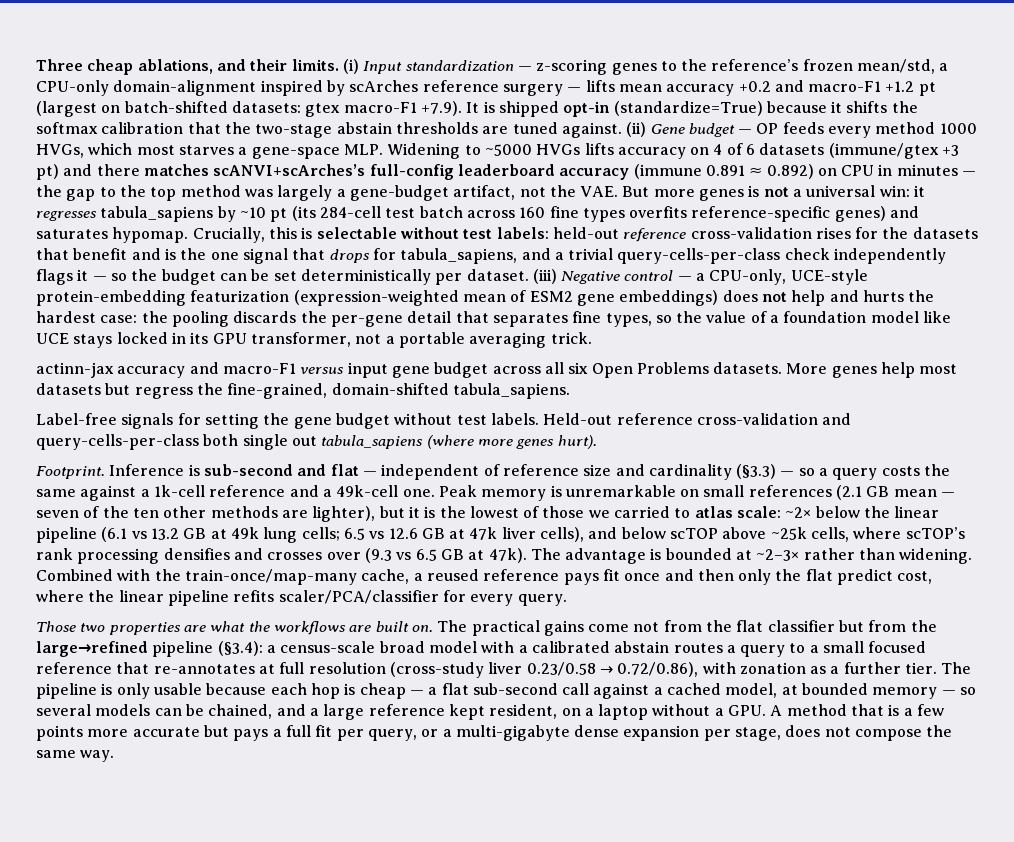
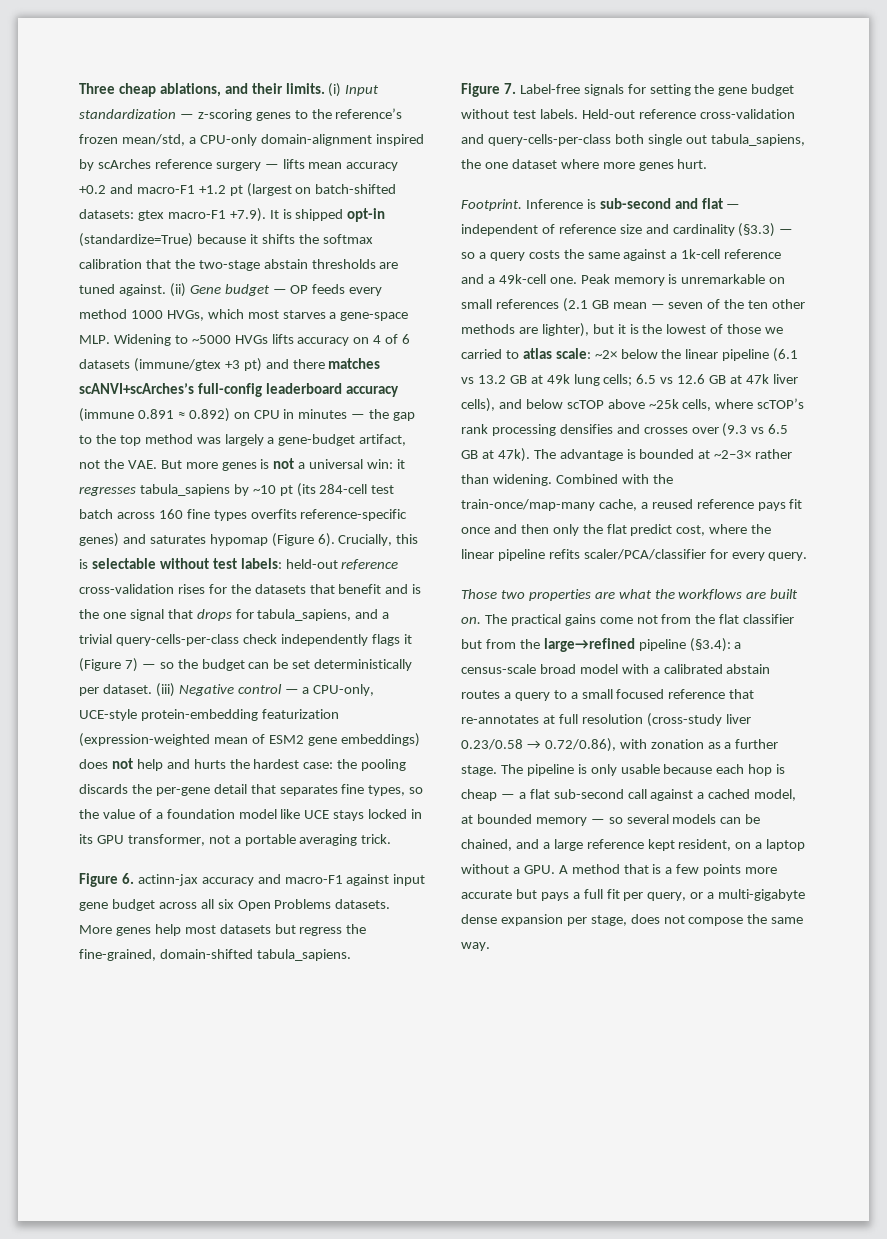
- it regresses tabula_sapiens by ~10 pt (its 284-cell test batch across 160 fine types overfits reference-specific genes) and saturates hypomap.
+ it regresses tabula_sapiens by ~10 pt (its 284-cell test batch across 160 fine types overfits reference-specific genes) and saturates hypomap (Figure 6).
- Crucially, this is selectable without test labels: held-out reference cross-validation rises for the datasets that benefit and is the one signal that drops for tabula_sapiens, and a trivial query-cells-per-class check independently flags it — so the budget can be set deterministically per dataset.
+ Crucially, this is selectable without test labels: held-out reference cross-validation rises for the datasets that benefit and is the one signal that drops for tabula_sapiens, and a trivial query-cells-per-class check independently flags it (Figure 7) — so the budget can be set deterministically per dataset.
- actinn-jax accuracy and macro-F1 versus input gene budget across all six Open Problems datasets.
+ Figure 6. actinn-jax accuracy and macro-F1 against input gene budget across all six Open Problems datasets.
- Label-free signals for setting the gene budget without test labels.
+ Figure 7. Label-free signals for setting the gene budget without test labels.
- Held-out reference cross-validation and query-cells-per-class both single out tabula_sapiens (where more genes hurt).
+ Held-out reference cross-validation and query-cells-per-class both single out tabula_sapiens, the one dataset where more genes hurt.
- The practical gains come not from the flat classifier but from the large→refined pipeline (§3.4): a census-scale broad model with a calibrated abstain routes a query to a small focused reference that re-annotates at full resolution (cross-study liver 0.23/0.58 → 0.72/0.86), with zonation as a further tier.
+ The practical gains come not from the flat classifier but from the large→refined pipeline (§3.4): a census-scale broad model with a calibrated abstain routes a query to a small focused reference that re-annotates at full resolution (cross-study liver 0.23/0.58 → 0.72/0.86), with zonation as a further stage.

